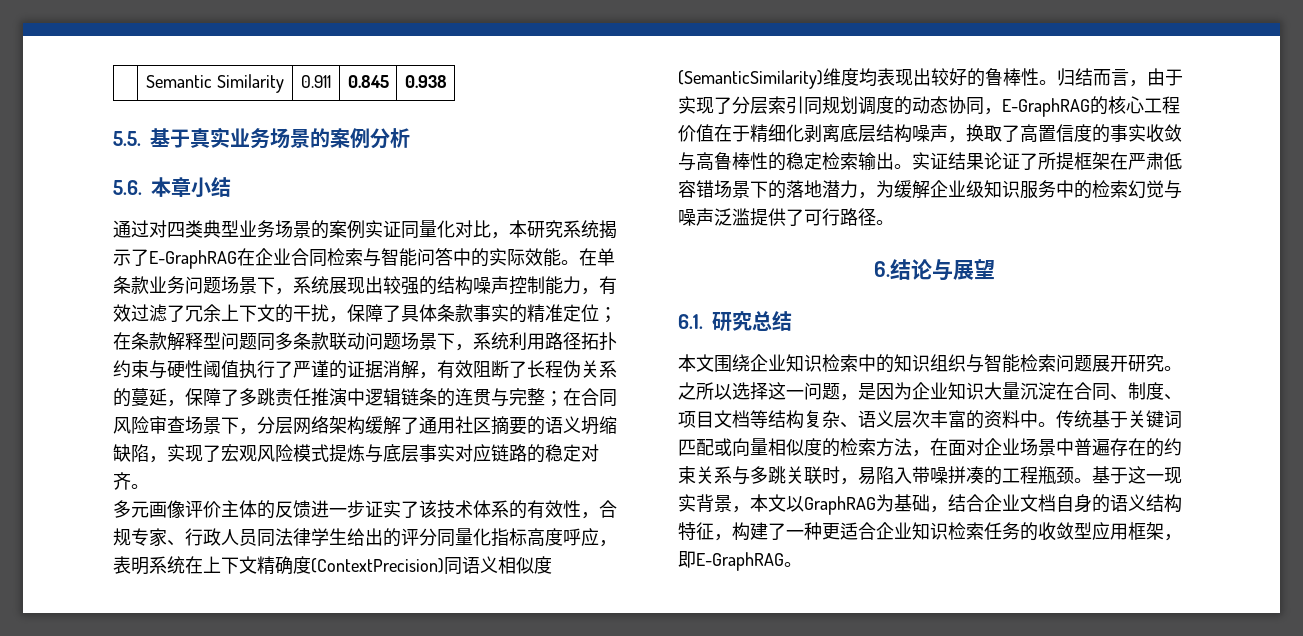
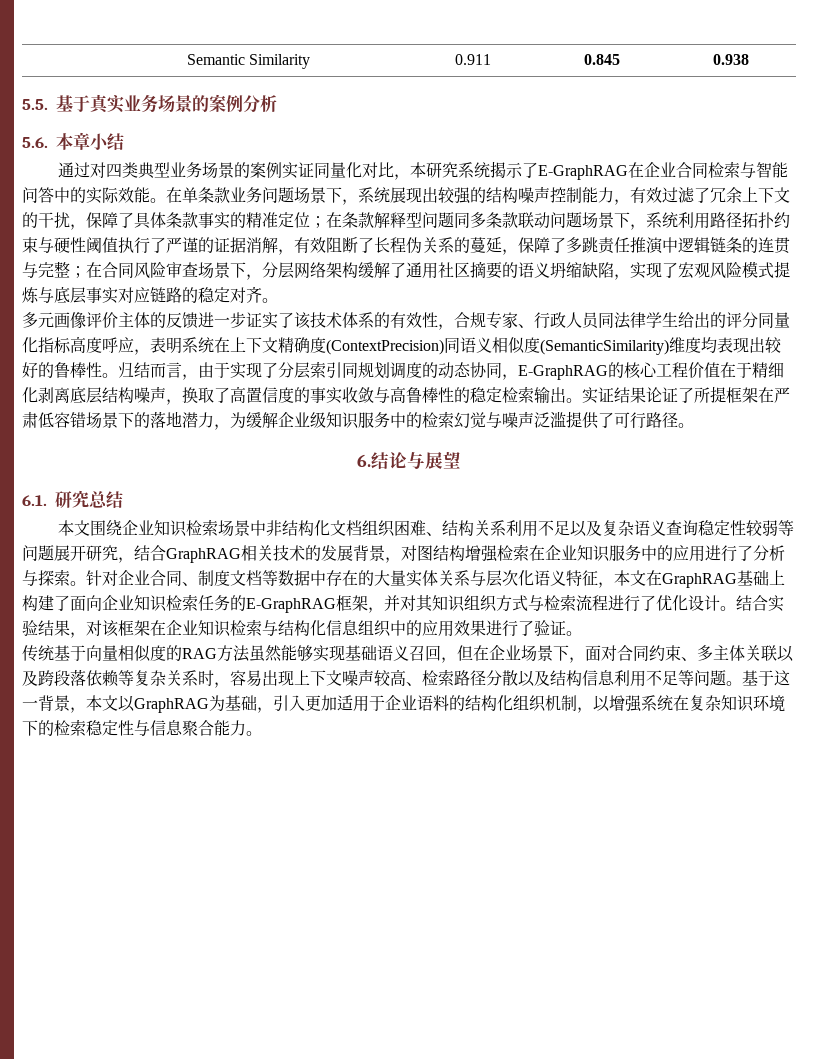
- 本文围绕企业知识检索中的知识组织与智能检索问题展开研究。之所以选择这一问题，是因为企业知识大量沉淀在合同、制度、项目文档等结构复杂、语义层次丰富的资料中。传统基于关键词匹配或向量相似度的检索方法，在面对企业场景中普遍存在的约束关系与多跳关联时，易陷入带噪拼凑的工程瓶颈。
+ 本文围绕企业知识检索场景中非结构化文档组织困难、结构关系利用不足以及复杂语义查询稳定性较弱等问题展开研究，结合GraphRAG相关技术的发展背景，对图结构增强检索在企业知识服务中的应用进行了分析与探索。针对企业合同、制度文档等数据中存在的大量实体关系与层次化语义特征，本文在GraphRAG基础上构建了面向企业知识检索任务的E-GraphRAG框架，并对其知识组织方式与检索流程进行了优化设计。结合实验结果，对该框架在企业知识检索与结构化信息组织中的应用效果进行了验证。
+ 传统基于向量相似度的RAG方法虽然能够实现基础语义召回，但在企业场景下，面对合同约束、多主体关联以及跨段落依赖等复杂关系时，容易出现上下文噪声较高、检索路径分散以及结构信息利用不足等问题。
- 基于这一现实背景，本文以GraphRAG为基础，结合企业文档自身的语义结构特征，构建了一种更适合企业知识检索任务的收敛型应用框架，即E-GraphRAG。
+ 基于这一背景，本文以GraphRAG为基础，引入更加适用于企业语料的结构化组织机制，以增强系统在复杂知识环境下的检索稳定性与信息聚合能力。

